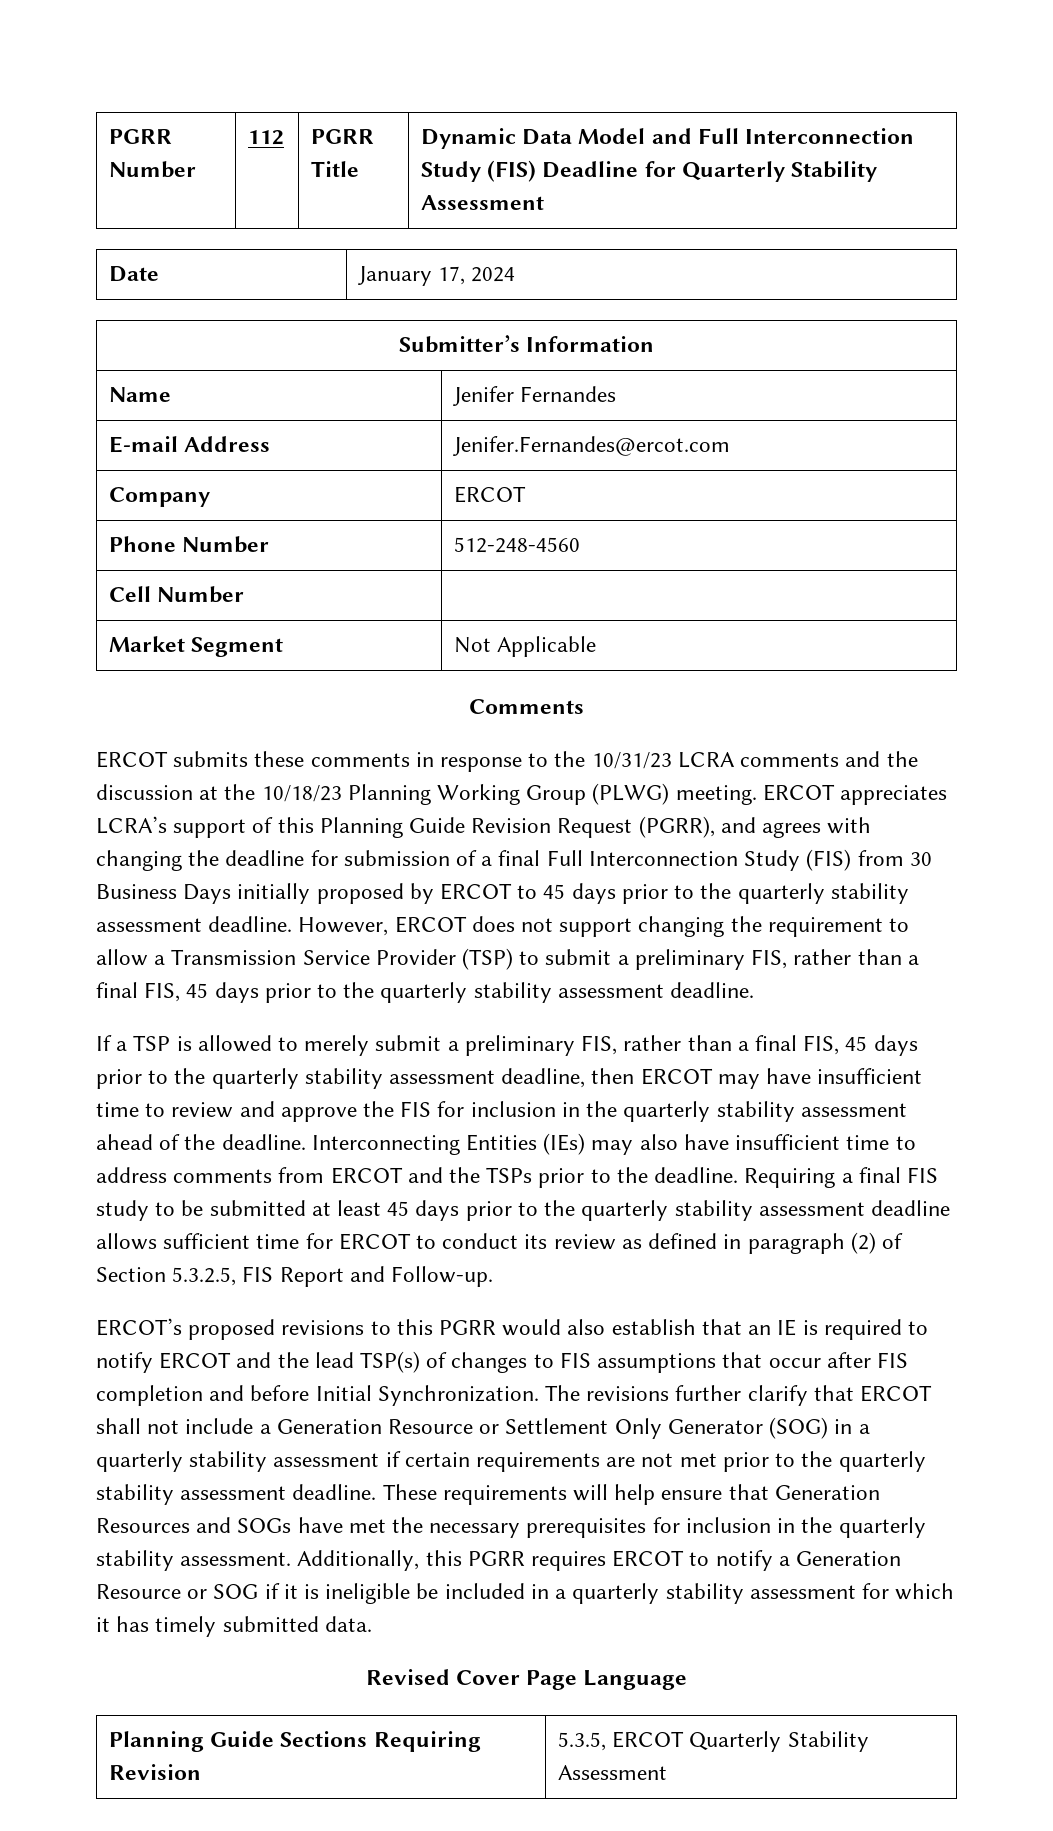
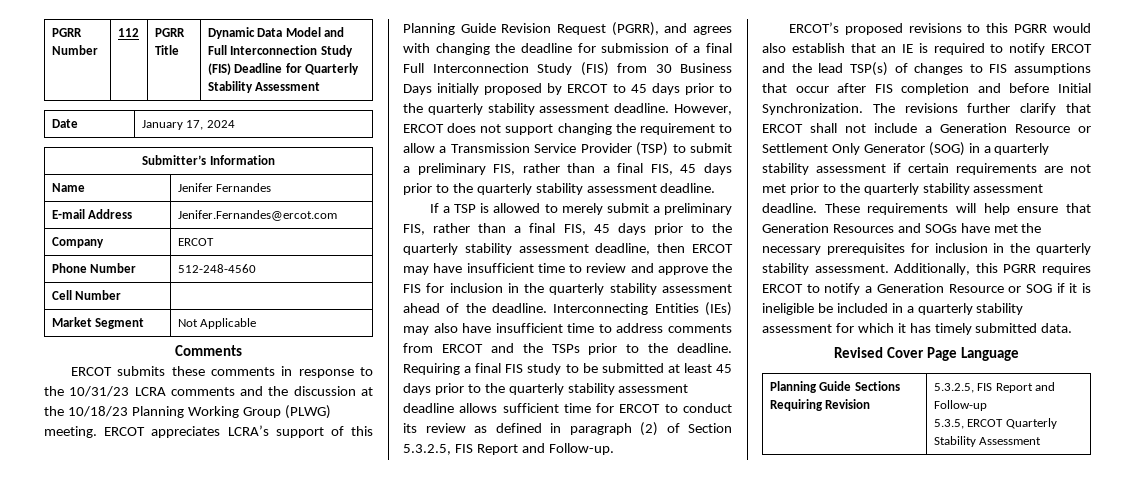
- Planning Guide Sections Requiring Revision | 5.3.5, ERCOT Quarterly Stability Assessment
+ Planning Guide Sections Requiring Revision | 5.3.2.5, FIS Report and Follow-up
+ 5.3.5, ERCOT Quarterly Stability Assessment

